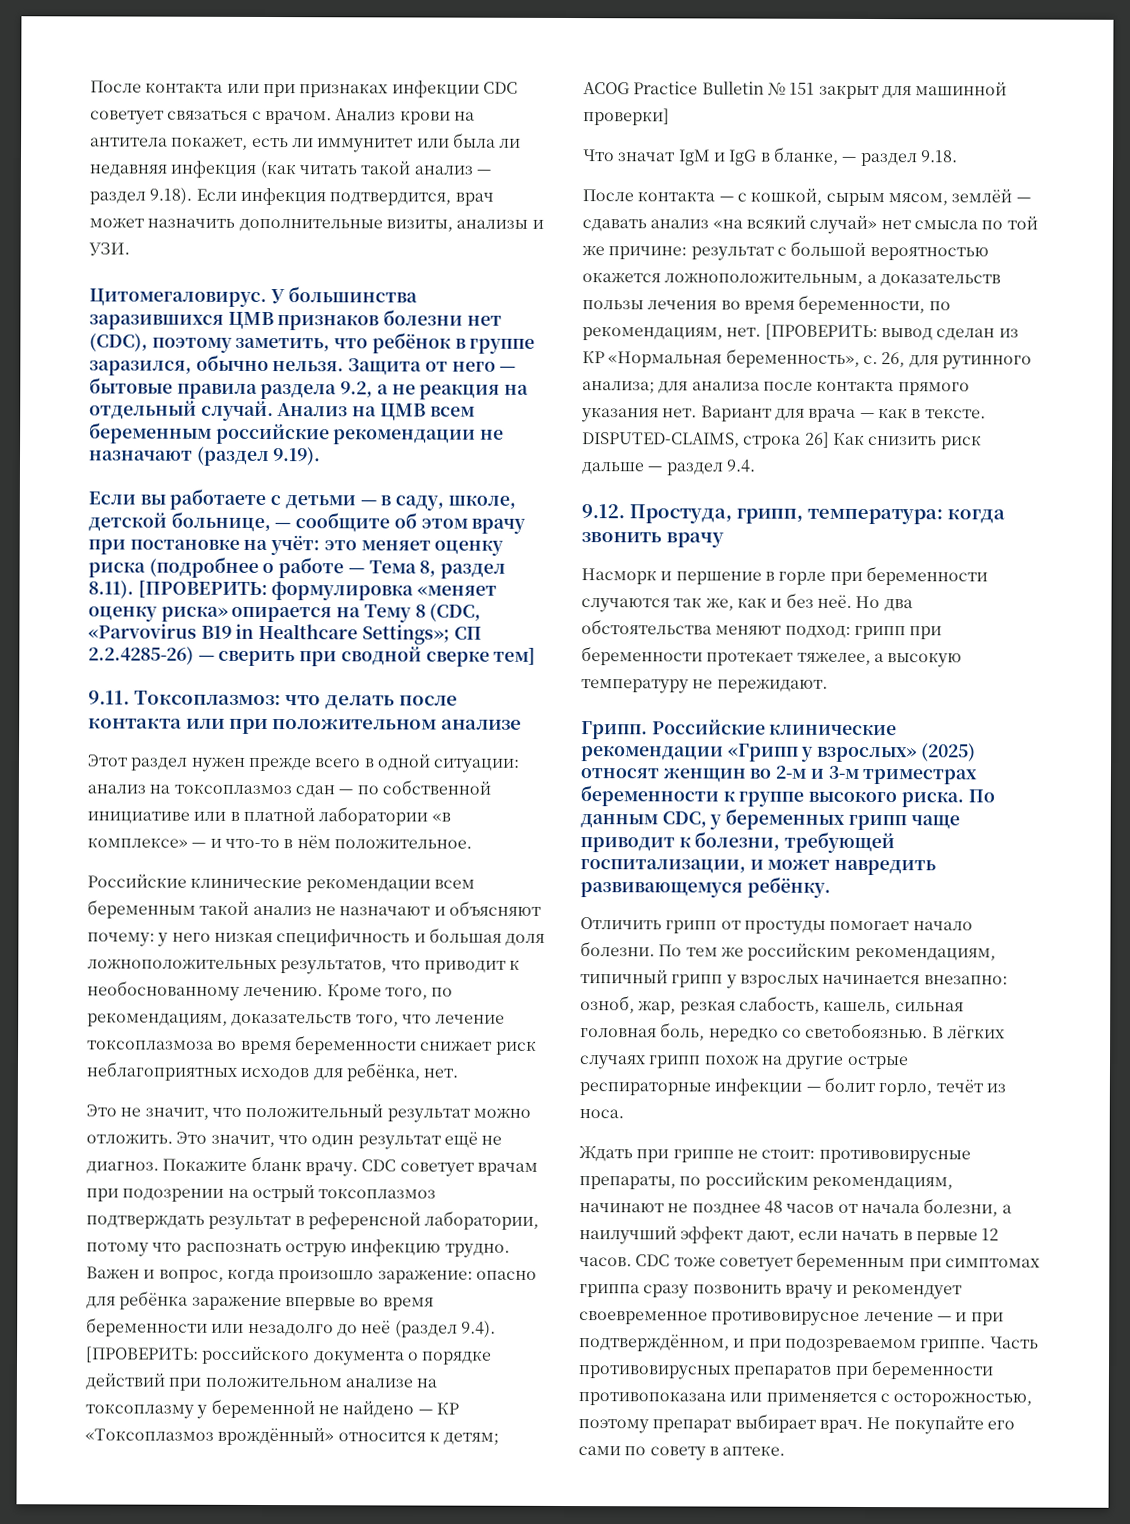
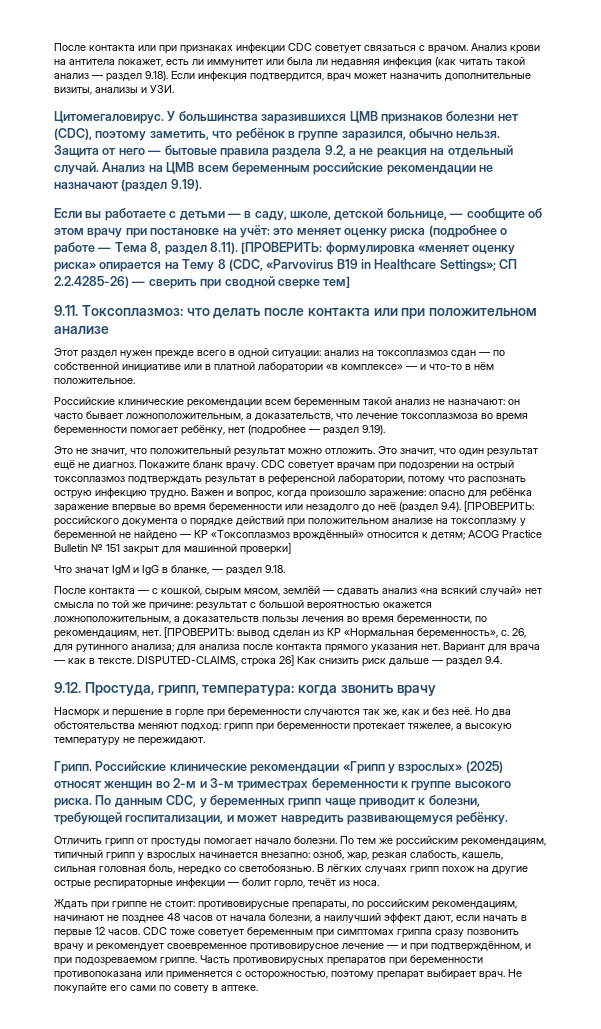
- Российские клинические рекомендации всем беременным такой анализ не назначают и объясняют почему: у него низкая специфичность и большая доля ложноположительных результатов, что приводит к необоснованному лечению. Кроме того, по рекомендациям, доказательств того, что лечение токсоплазмоза во время беременности снижает риск неблагоприятных исходов для ребёнка, нет.
+ Российские клинические рекомендации всем беременным такой анализ не назначают: он часто бывает ложноположительным, а доказательств, что лечение токсоплазмоза во время беременности помогает ребёнку, нет (подробнее — раздел 9.19).

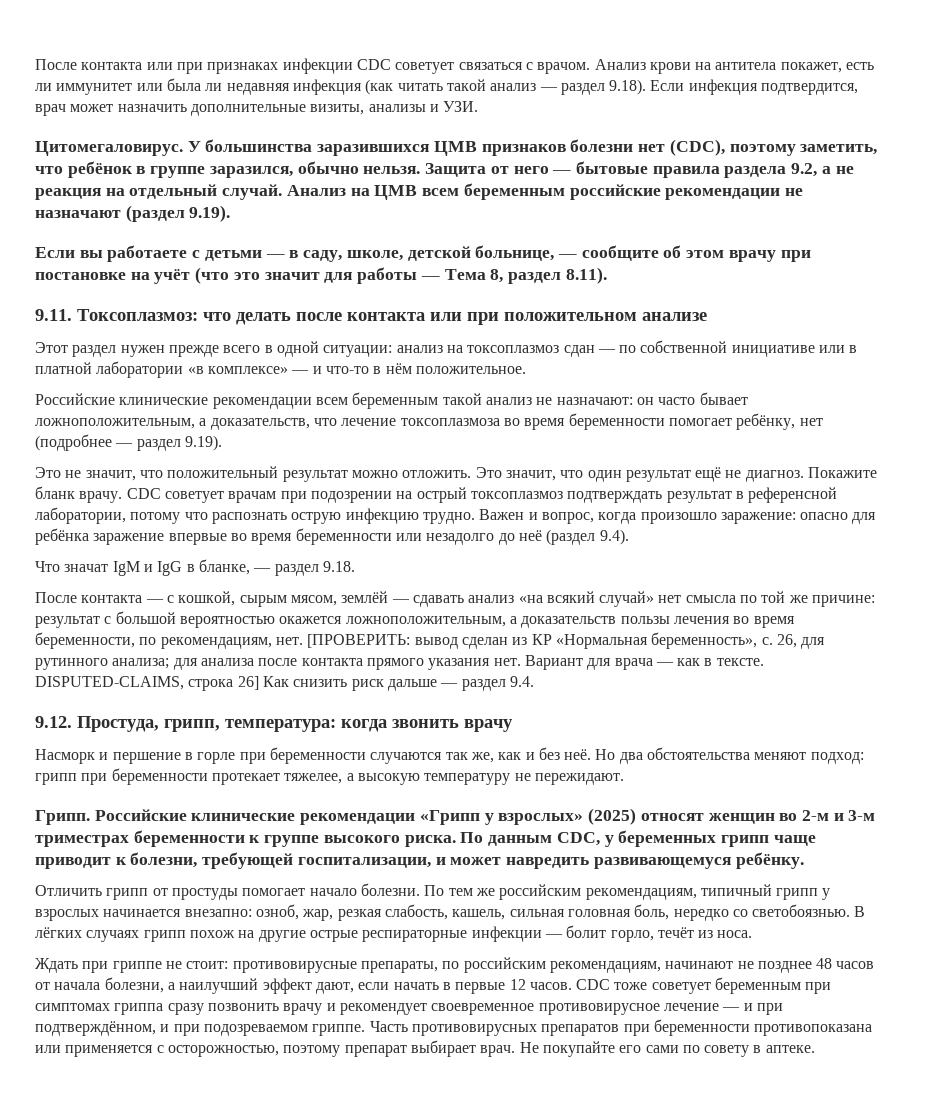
- Если вы работаете с детьми — в саду, школе, детской больнице, — сообщите об этом врачу при постановке на учёт: это меняет оценку риска (подробнее о работе — Тема 8, раздел 8.11). [ПРОВЕРИТЬ: формулировка «меняет оценку риска» опирается на Тему 8 (CDC, «Parvovirus B19 in Healthcare Settings»; СП 2.2.4285-26) — сверить при сводной сверке тем]
+ Если вы работаете с детьми — в саду, школе, детской больнице, — сообщите об этом врачу при постановке на учёт (что это значит для работы — Тема 8, раздел 8.11).
- Важен и вопрос, когда произошло заражение: опасно для ребёнка заражение впервые во время беременности или незадолго до неё (раздел 9.4). [ПРОВЕРИТЬ: российского документа о порядке действий при положительном анализе на токсоплазму у беременной не найдено — КР «Токсоплазмоз врождённый» относится к детям; ACOG Practice Bulletin № 151 закрыт для машинной проверки]
+ Важен и вопрос, когда произошло заражение: опасно для ребёнка заражение впервые во время беременности или незадолго до неё (раздел 9.4).

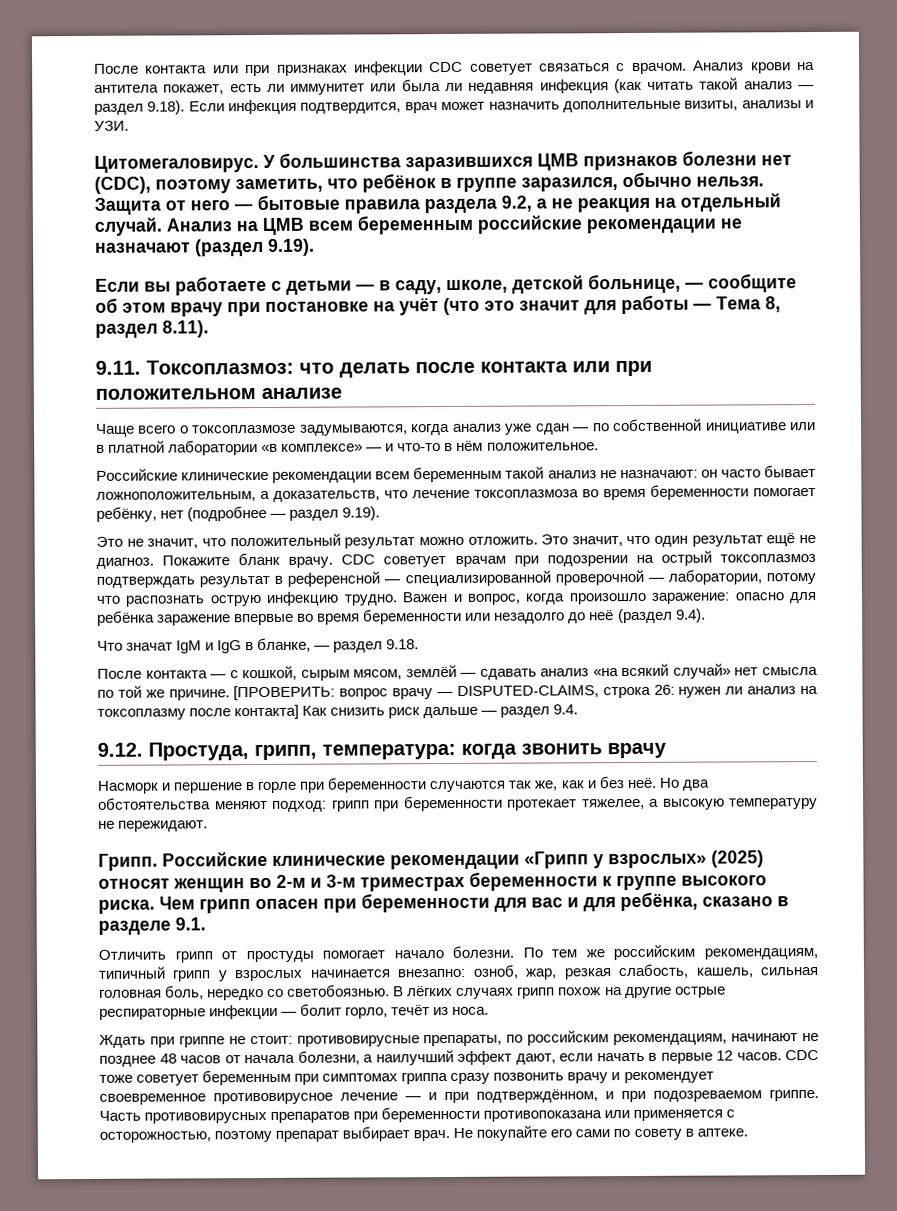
- Этот раздел нужен прежде всего в одной ситуации: анализ на токсоплазмоз сдан — по собственной инициативе или в платной лаборатории «в комплексе» — и что-то в нём положительное.
+ Чаще всего о токсоплазмозе задумываются, когда анализ уже сдан — по собственной инициативе или в платной лаборатории «в комплексе» — и что-то в нём положительное.
- CDC советует врачам при подозрении на острый токсоплазмоз подтверждать результат в референсной лаборатории, потому что распознать острую инфекцию трудно.
+ CDC советует врачам при подозрении на острый токсоплазмоз подтверждать результат в референсной — специализированной проверочной — лаборатории, потому что распознать острую инфекцию трудно.
- После контакта — с кошкой, сырым мясом, землёй — сдавать анализ «на всякий случай» нет смысла по той же причине: результат с большой вероятностью окажется ложноположительным, а доказательств пользы лечения во время беременности, по рекомендациям, нет. [ПРОВЕРИТЬ: вывод сделан из КР «Нормальная беременность», с. 26, для рутинного анализа; для анализа после контакта прямого указания нет. Вариант для врача — как в тексте. DISPUTED-CLAIMS, строка 26] Как снизить риск дальше — раздел 9.4.
+ После контакта — с кошкой, сырым мясом, землёй — сдавать анализ «на всякий случай» нет смысла по той же причине. [ПРОВЕРИТЬ: вопрос врачу — DISPUTED-CLAIMS, строка 26: нужен ли анализ на токсоплазму после контакта] Как снизить риск дальше — раздел 9.4.
- По данным CDC, у беременных грипп чаще приводит к болезни, требующей госпитализации, и может навредить развивающемуся ребёнку.
+ Чем грипп опасен при беременности для вас и для ребёнка, сказано в разделе 9.1.

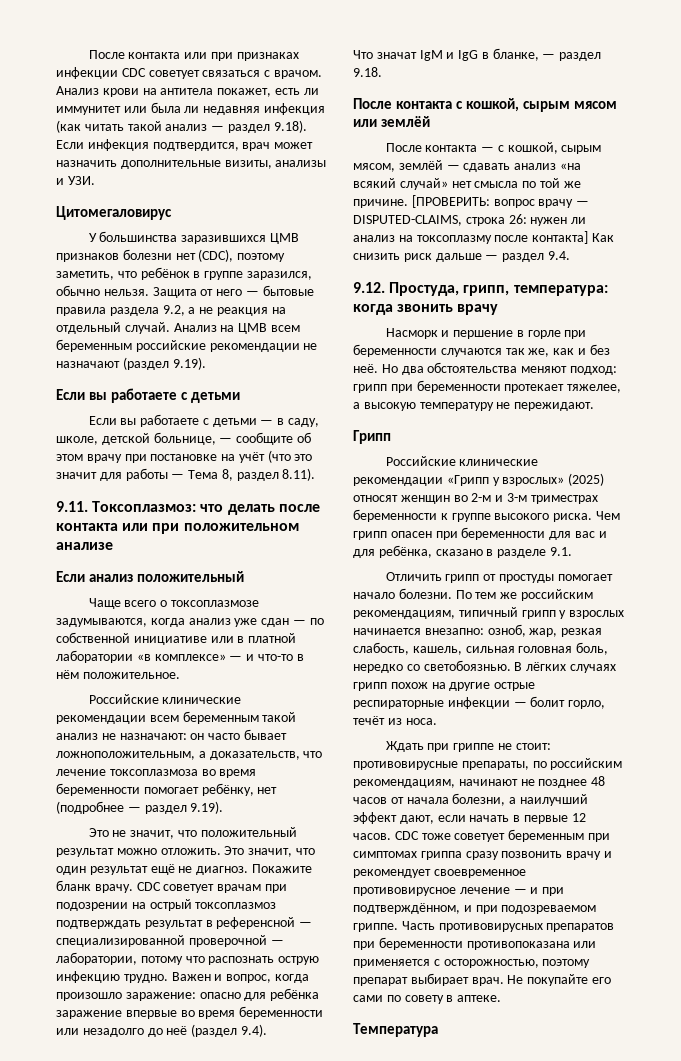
- Цитомегаловирус. У большинства заразившихся ЦМВ признаков болезни нет (CDC), поэтому заметить, что ребёнок в группе заразился, обычно нельзя.
+ Цитомегаловирус
+ У большинства заразившихся ЦМВ признаков болезни нет (CDC), поэтому заметить, что ребёнок в группе заразился, обычно нельзя.
  Анализ на ЦМВ всем беременным российские рекомендации не назначают (раздел 9.19).
+ Если вы работаете с детьми
+ Если анализ положительный
+ После контакта с кошкой, сырым мясом или землёй
- Грипп. Российские клинические рекомендации «Грипп у взрослых» (2025) относят женщин во 2-м и 3-м триместрах беременности к группе высокого риска.
+ Грипп
+ Российские клинические рекомендации «Грипп у взрослых» (2025) относят женщин во 2-м и 3-м триместрах беременности к группе высокого риска.
+ Температура

